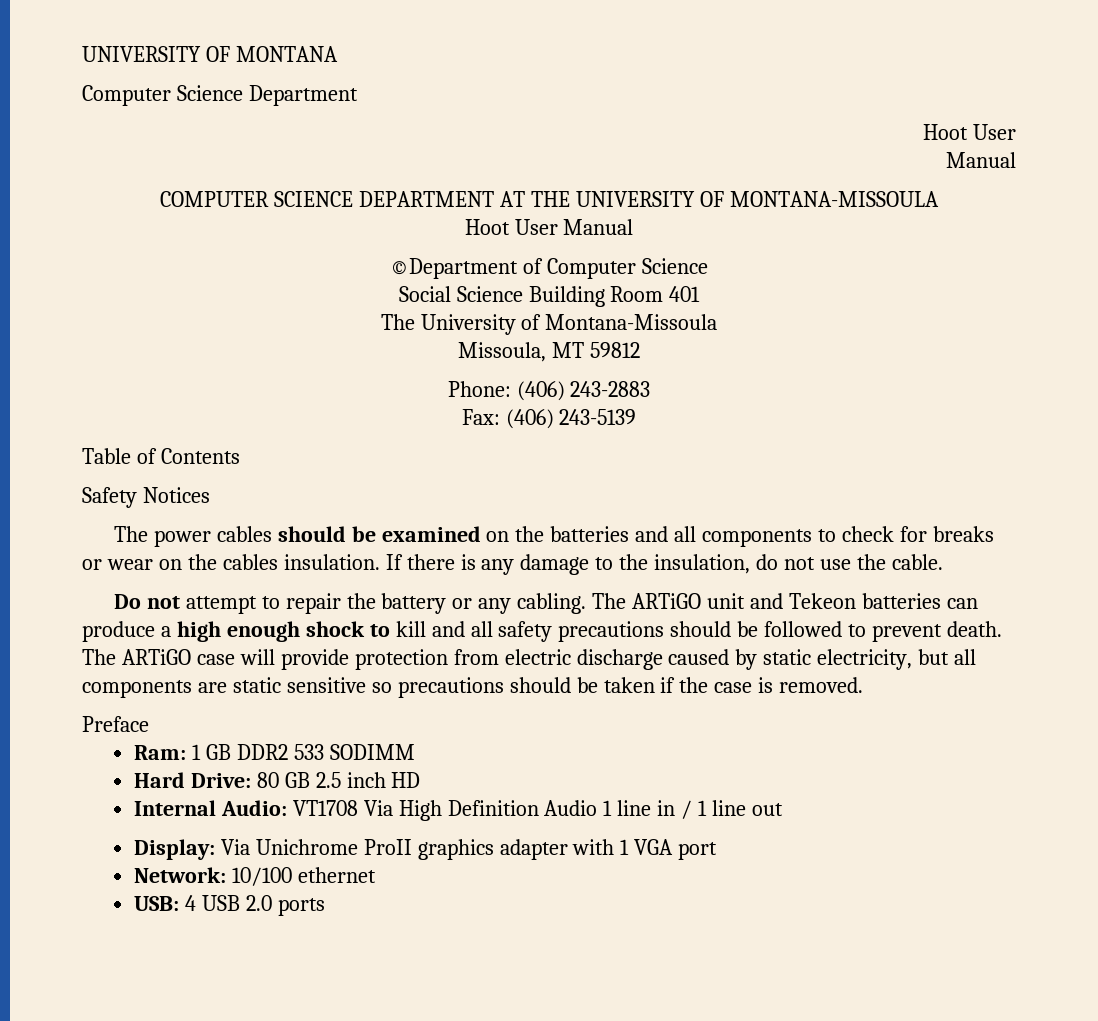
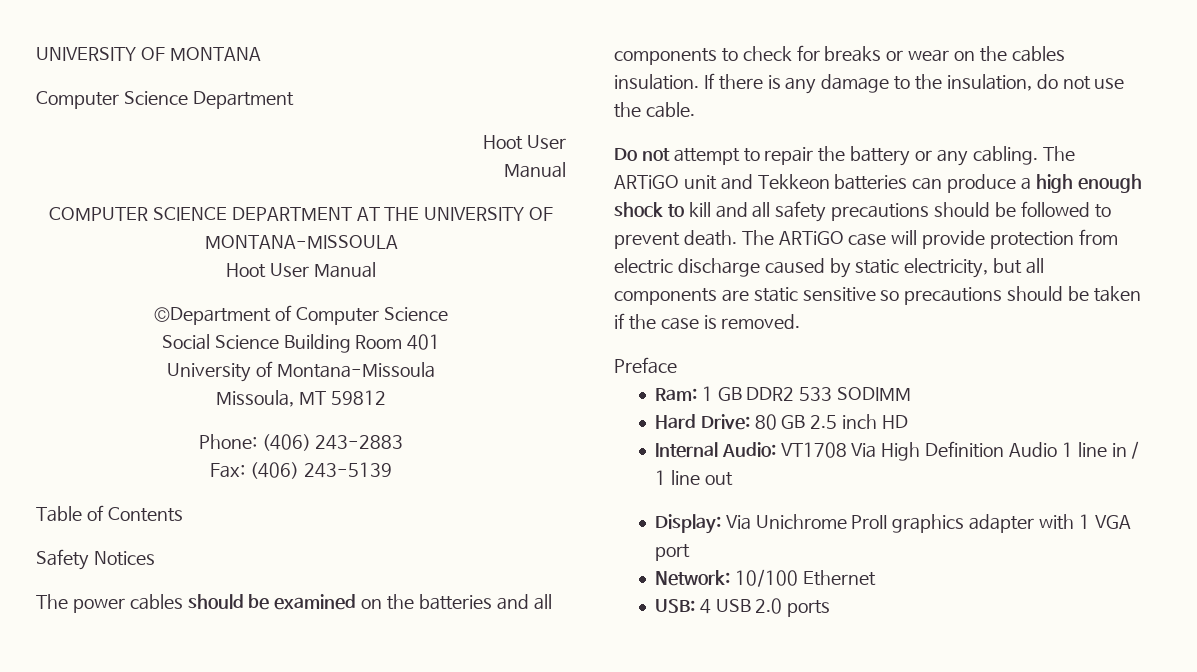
- The University of Montana-Missoula
+ University of Montana-Missoula
- The ARTiGO unit and Tekeon batteries can produce a high enough shock to kill and all safety precautions should be followed to prevent death.
+ The ARTiGO unit and Tekkeon batteries can produce a high enough shock to kill and all safety precautions should be followed to prevent death.
- Network: 10/100 ethernet
+ Network: 10/100 Ethernet

